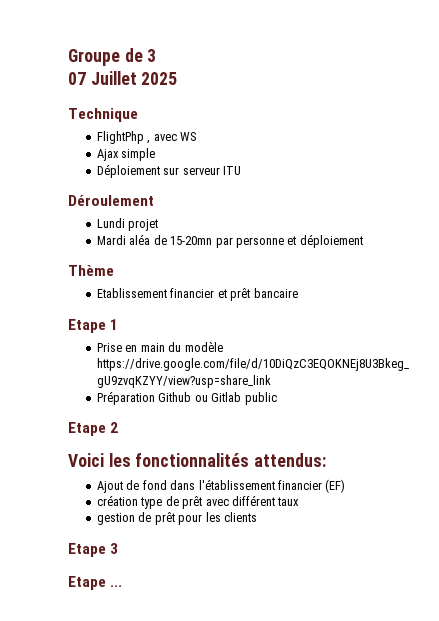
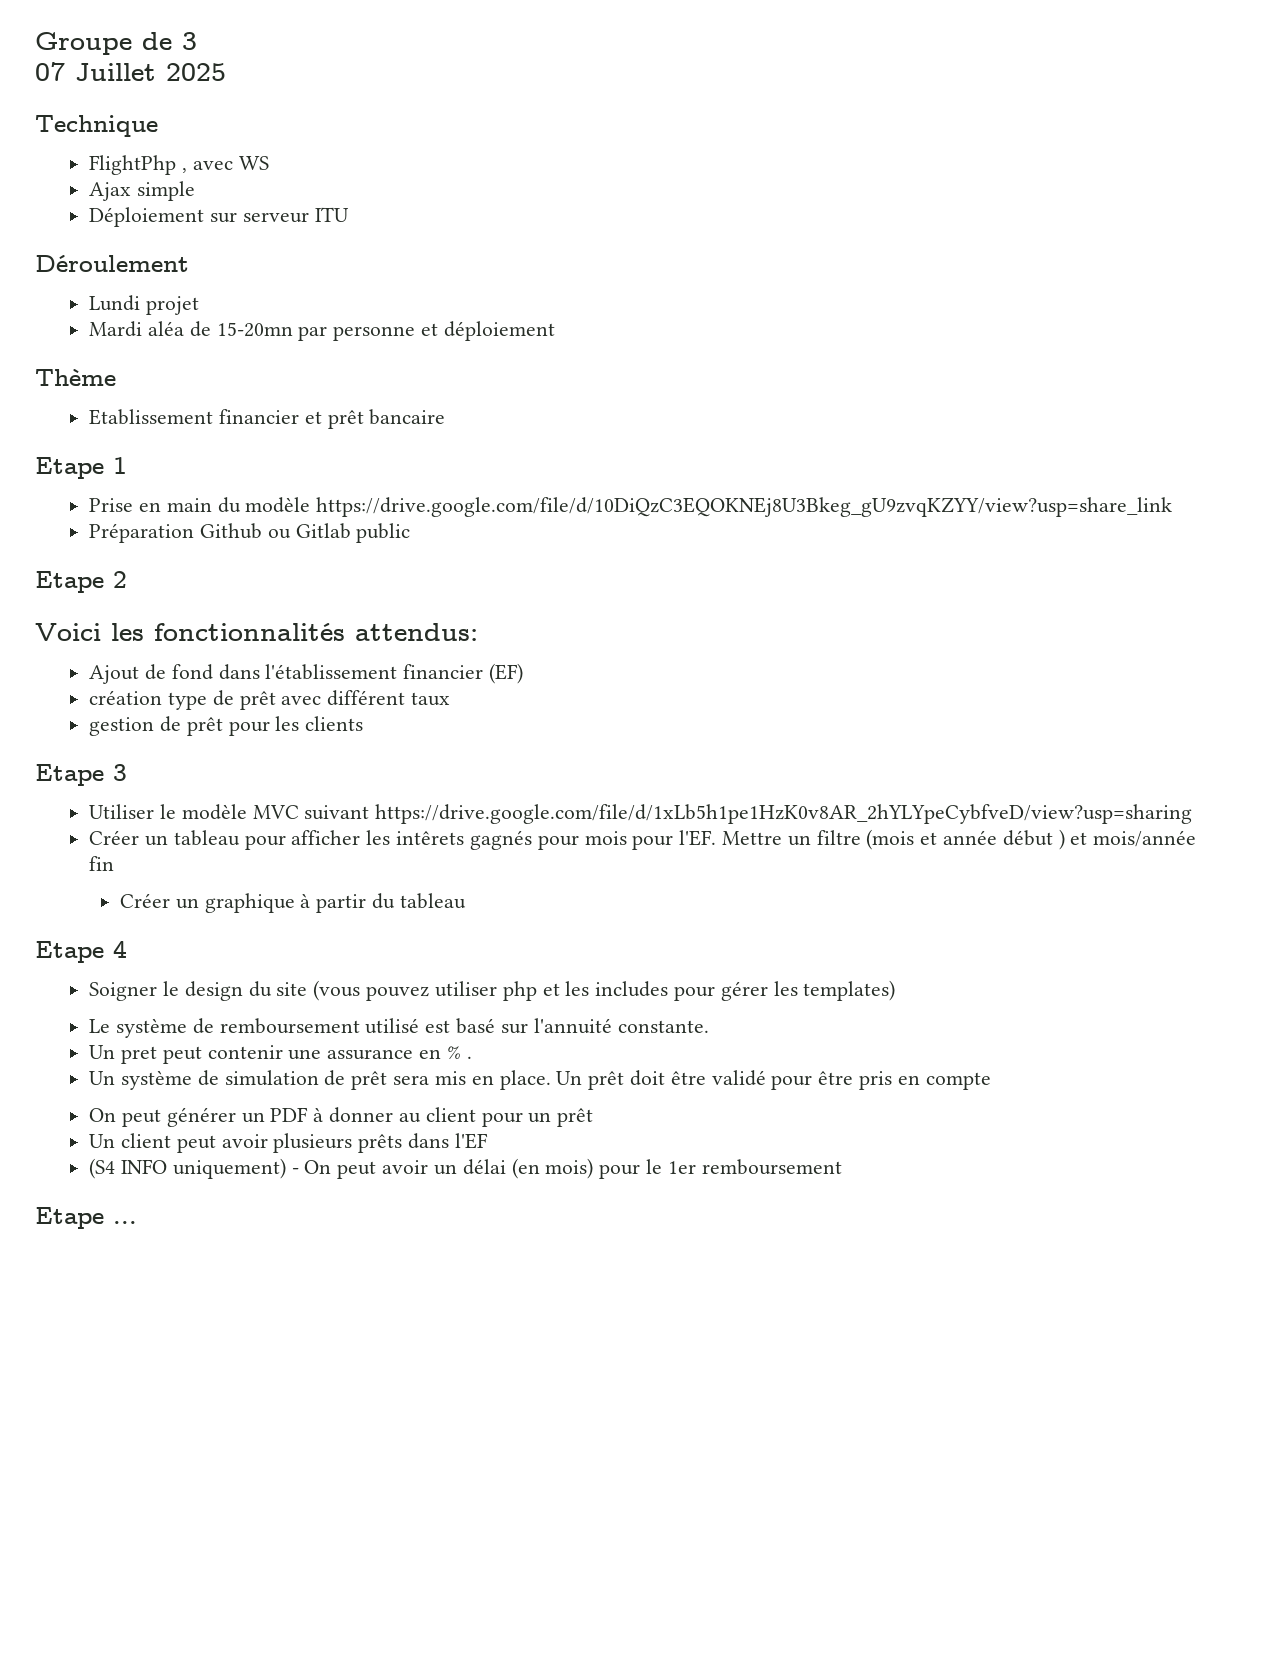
+ Utiliser le modèle MVC suivant https://drive.google.com/file/d/1xLb5h1pe1HzK0v8AR_2hYLYpeCybfveD/view?usp=sharing
+ Créer un tableau pour afficher les intêrets gagnés pour mois pour l'EF. Mettre un filtre (mois et année début ) et mois/année fin
+ Créer un graphique à partir du tableau
+ Etape 4
+ Soigner le design du site (vous pouvez utiliser php et les includes pour gérer les templates)
+ Le système de remboursement utilisé est basé sur l'annuité constante.
+ Un pret peut contenir une assurance en % .
+ Un système de simulation de prêt sera mis en place. Un prêt doit être validé pour être pris en compte
+ On peut générer un PDF à donner au client pour un prêt
+ Un client peut avoir plusieurs prêts dans l'EF
+ (S4 INFO uniquement) - On peut avoir un délai (en mois) pour le 1er remboursement

